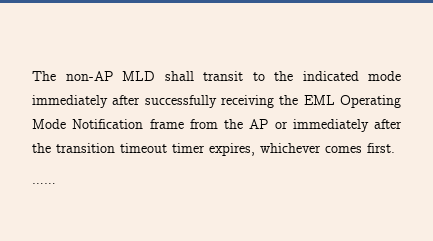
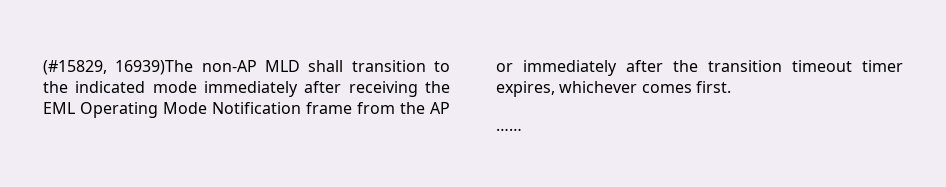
- The non-AP MLD shall transit to the indicated mode immediately after successfully receiving the EML Operating Mode Notification frame from the AP or immediately after the transition timeout timer expires, whichever comes first.
+ (#15829, 16939)The non-AP MLD shall transition to the indicated mode immediately after receiving the EML Operating Mode Notification frame from the AP or immediately after the transition timeout timer expires, whichever comes first.

